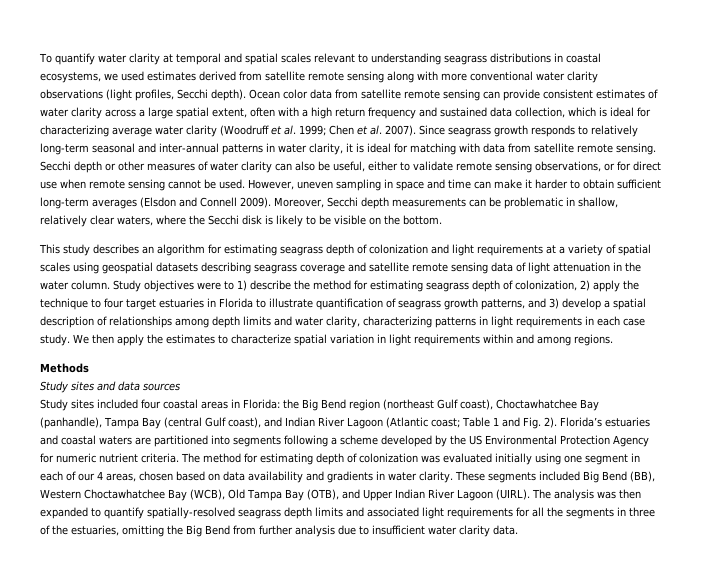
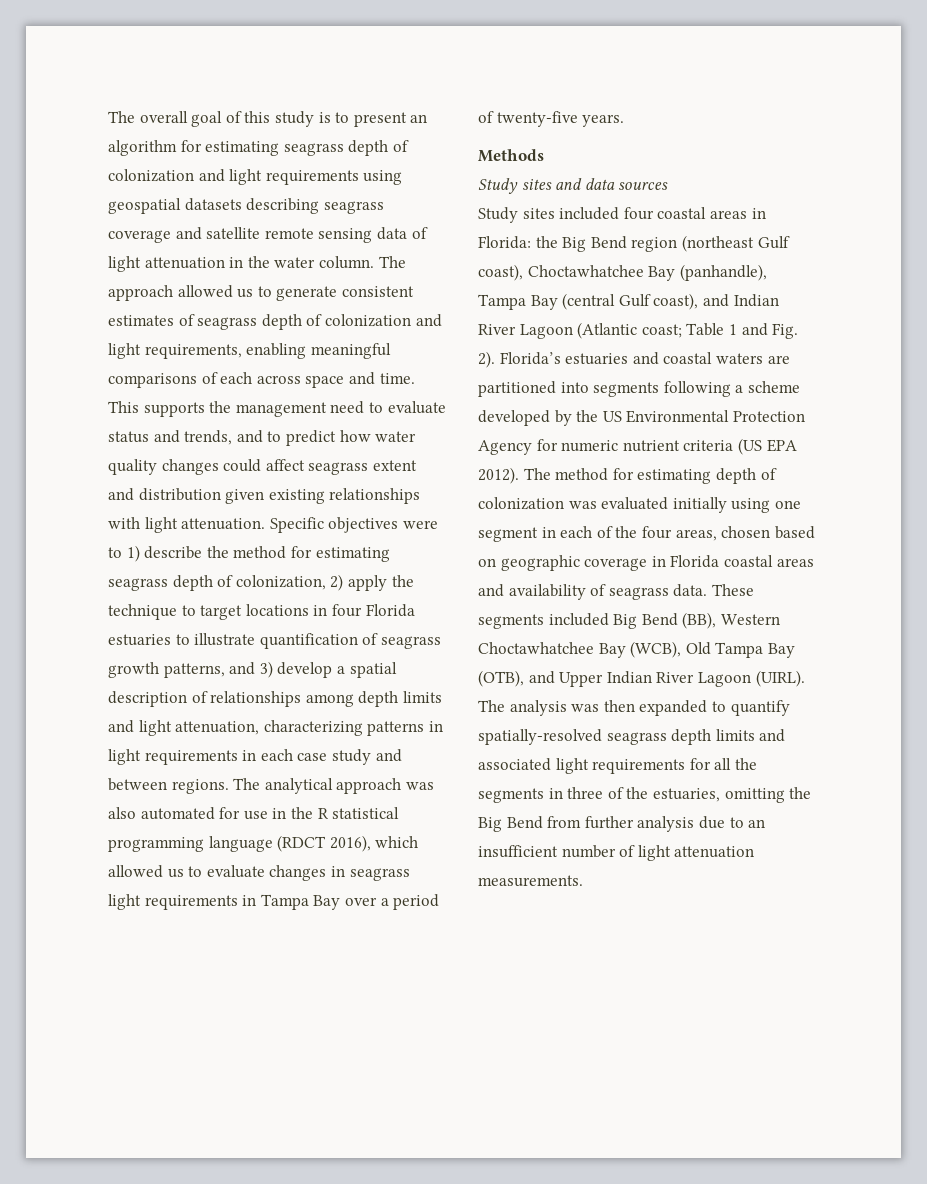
- To quantify water clarity at temporal and spatial scales relevant to understanding seagrass distributions in coastal ecosystems, we used estimates derived from satellite remote sensing along with more conventional water clarity observations (light profiles, Secchi depth). Ocean color data from satellite remote sensing can provide consistent estimates of water clarity across a large spatial extent, often with a high return frequency and sustained data collection, which is ideal for characterizing average water clarity (Woodruff et al. 1999; Chen et al. 2007). Since seagrass growth responds to relatively long-term seasonal and inter-annual patterns in water clarity, it is ideal for matching with data from satellite remote sensing. Secchi depth or other measures of water clarity can also be useful, either to validate remote sensing observations, or for direct use when remote sensing cannot be used. However, uneven sampling in space and time can make it harder to obtain sufficient long-term averages (Elsdon and Connell 2009). Moreover, Secchi depth measurements can be problematic in shallow, relatively clear waters, where the Secchi disk is likely to be visible on the bottom.
- This study describes an algorithm for estimating seagrass depth of colonization and light requirements at a variety of spatial scales using geospatial datasets describing seagrass coverage and satellite remote sensing data of light attenuation in the water column.
+ The overall goal of this study is to present an algorithm for estimating seagrass depth of colonization and light requirements using geospatial datasets describing seagrass coverage and satellite remote sensing data of light attenuation in the water column.
- Study objectives were to 1) describe the method for estimating seagrass depth of colonization, 2) apply the technique to four target estuaries in Florida to illustrate quantification of seagrass growth patterns, and 3) develop a spatial description of relationships among depth limits and water clarity, characterizing patterns in light requirements in each case study. We then apply the estimates to characterize spatial variation in light requirements within and among regions.
+ The approach allowed us to generate consistent estimates of seagrass depth of colonization and light requirements, enabling meaningful comparisons of each across space and time. This supports the management need to evaluate status and trends, and to predict how water quality changes could affect seagrass extent and distribution given existing relationships with light attenuation. Specific objectives were to 1) describe the method for estimating seagrass depth of colonization, 2) apply the technique to target locations in four Florida estuaries to illustrate quantification of seagrass growth patterns, and 3) develop a spatial description of relationships among depth limits and light attenuation, characterizing patterns in light requirements in each case study and between regions. The analytical approach was also automated for use in the R statistical programming language (RDCT 2016), which allowed us to evaluate changes in seagrass light requirements in Tampa Bay over a period of twenty-five years.
- Florida’s estuaries and coastal waters are partitioned into segments following a scheme developed by the US Environmental Protection Agency for numeric nutrient criteria.
+ Florida’s estuaries and coastal waters are partitioned into segments following a scheme developed by the US Environmental Protection Agency for numeric nutrient criteria (US EPA 2012).
- The method for estimating depth of colonization was evaluated initially using one segment in each of our 4 areas, chosen based on data availability and gradients in water clarity.
+ The method for estimating depth of colonization was evaluated initially using one segment in each of the four areas, chosen based on geographic coverage in Florida coastal areas and availability of seagrass data.
- The analysis was then expanded to quantify spatially-resolved seagrass depth limits and associated light requirements for all the segments in three of the estuaries, omitting the Big Bend from further analysis due to insufficient water clarity data.
+ The analysis was then expanded to quantify spatially-resolved seagrass depth limits and associated light requirements for all the segments in three of the estuaries, omitting the Big Bend from further analysis due to an insufficient number of light attenuation measurements.

